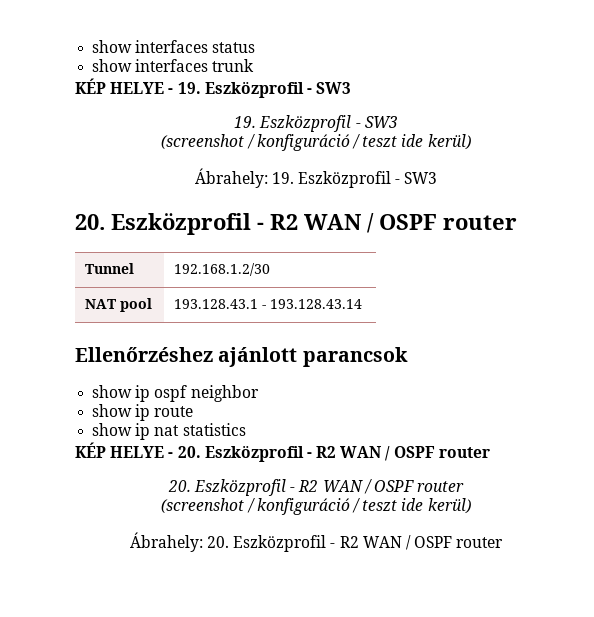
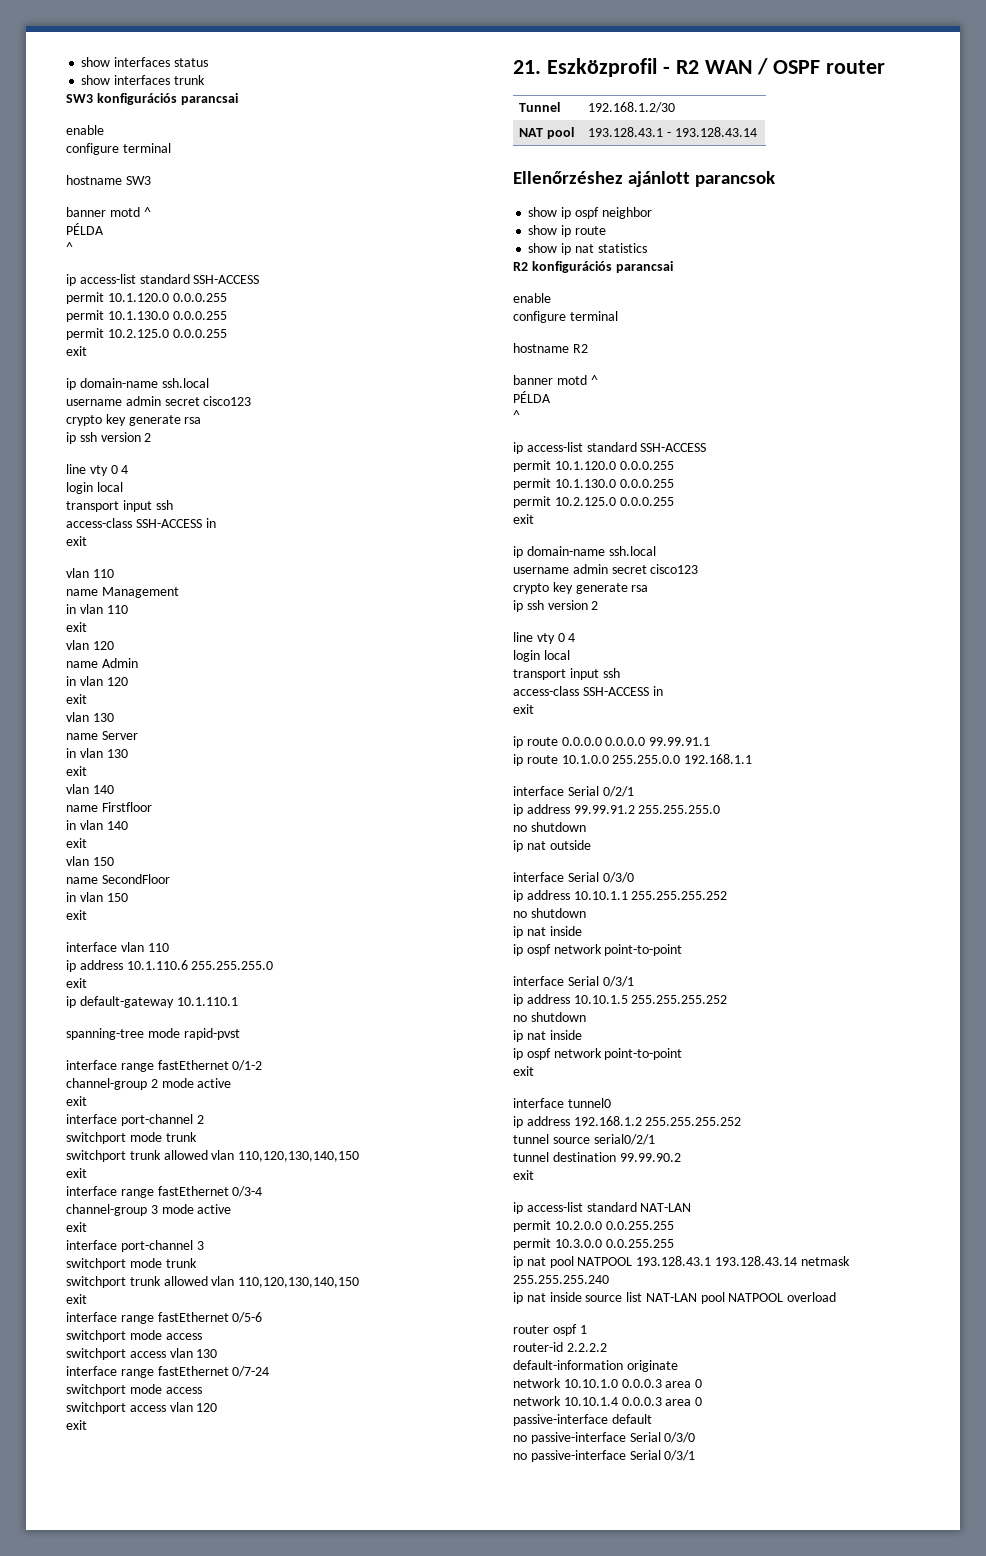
- KÉP HELYE - 19. Eszközprofil - SW3
- 19. Eszközprofil - SW3
- (screenshot / konfiguráció / teszt ide kerül)
- Ábrahely: 19. Eszközprofil - SW3
- 20. Eszközprofil - R2 WAN / OSPF router
+ SW3 konfigurációs parancsai
+ enable
+ configure terminal
+ hostname SW3
+ banner motd ^
+ PÉLDA
+ ^
+ ip access-list standard SSH-ACCESS
+ permit 10.1.120.0 0.0.0.255
+ permit 10.1.130.0 0.0.0.255
+ permit 10.2.125.0 0.0.0.255
+ exit
+ ip domain-name ssh.local
+ username admin secret cisco123
+ crypto key generate rsa
+ ip ssh version 2
+ line vty 0 4
+ login local
+ transport input ssh
+ access-class SSH-ACCESS in
+ exit
+ vlan 110
+ name Management
+ in vlan 110
+ exit
+ vlan 120
+ name Admin
+ in vlan 120
+ exit
+ vlan 130
+ name Server
+ in vlan 130
+ exit
+ vlan 140
+ name Firstfloor
+ in vlan 140
+ exit
+ vlan 150
+ name SecondFloor
+ in vlan 150
+ exit
+ interface vlan 110
+ ip address 10.1.110.6 255.255.255.0
+ exit
+ ip default-gateway 10.1.110.1
+ spanning-tree mode rapid-pvst
+ interface range fastEthernet 0/1-2
+ channel-group 2 mode active
+ exit
+ interface port-channel 2
+ switchport mode trunk
+ switchport trunk allowed vlan 110,120,130,140,150
+ exit
+ interface range fastEthernet 0/3-4
+ channel-group 3 mode active
+ exit
+ interface port-channel 3
+ switchport mode trunk
+ switchport trunk allowed vlan 110,120,130,140,150
+ exit
+ interface range fastEthernet 0/5-6
+ switchport mode access
+ switchport access vlan 130
+ interface range fastEthernet 0/7-24
+ switchport mode access
+ switchport access vlan 120
+ exit
+ 21. Eszközprofil - R2 WAN / OSPF router
- KÉP HELYE - 20. Eszközprofil - R2 WAN / OSPF router
- 20. Eszközprofil - R2 WAN / OSPF router
- (screenshot / konfiguráció / teszt ide kerül)
- Ábrahely: 20. Eszközprofil - R2 WAN / OSPF router
+ R2 konfigurációs parancsai
+ enable
+ configure terminal
+ hostname R2
+ banner motd ^
+ PÉLDA
+ ^
+ ip access-list standard SSH-ACCESS
+ permit 10.1.120.0 0.0.0.255
+ permit 10.1.130.0 0.0.0.255
+ permit 10.2.125.0 0.0.0.255
+ exit
+ ip domain-name ssh.local
+ username admin secret cisco123
+ crypto key generate rsa
+ ip ssh version 2
+ line vty 0 4
+ login local
+ transport input ssh
+ access-class SSH-ACCESS in
+ exit
+ ip route 0.0.0.0 0.0.0.0 99.99.91.1
+ ip route 10.1.0.0 255.255.0.0 192.168.1.1
+ interface Serial 0/2/1
+ ip address 99.99.91.2 255.255.255.0
+ no shutdown
+ ip nat outside
+ interface Serial 0/3/0
+ ip address 10.10.1.1 255.255.255.252
+ no shutdown
+ ip nat inside
+ ip ospf network point-to-point
+ interface Serial 0/3/1
+ ip address 10.10.1.5 255.255.255.252
+ no shutdown
+ ip nat inside
+ ip ospf network point-to-point
+ exit
+ interface tunnel0
+ ip address 192.168.1.2 255.255.255.252
+ tunnel source serial0/2/1
+ tunnel destination 99.99.90.2
+ exit
+ ip access-list standard NAT-LAN
+ permit 10.2.0.0 0.0.255.255
+ permit 10.3.0.0 0.0.255.255
+ ip nat pool NATPOOL 193.128.43.1 193.128.43.14 netmask 255.255.255.240
+ ip nat inside source list NAT-LAN pool NATPOOL overload
+ router ospf 1
+ router-id 2.2.2.2
+ default-information originate
+ network 10.10.1.0 0.0.0.3 area 0
+ network 10.10.1.4 0.0.0.3 area 0
+ passive-interface default
+ no passive-interface Serial 0/3/0
+ no passive-interface Serial 0/3/1

